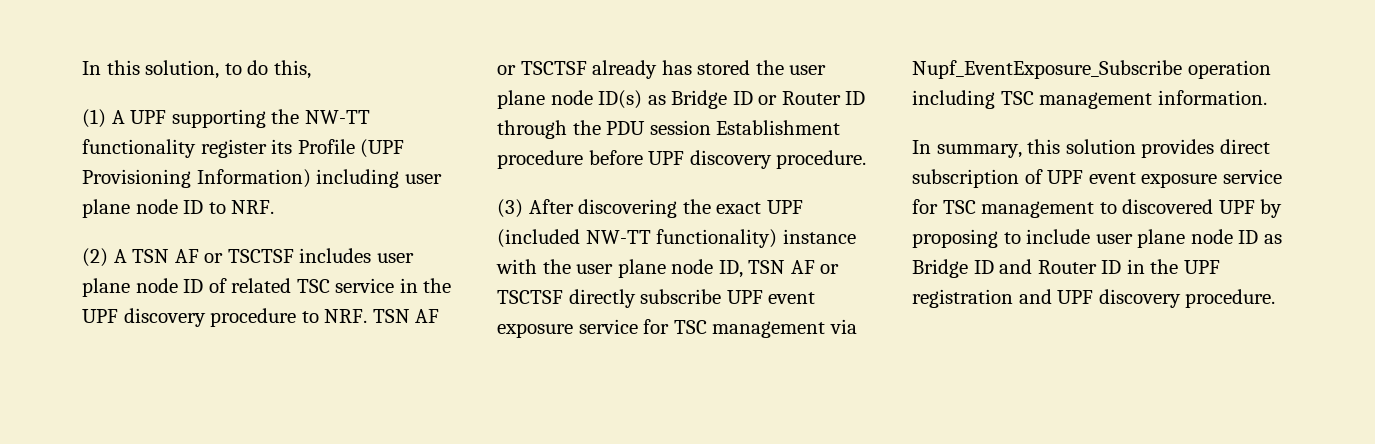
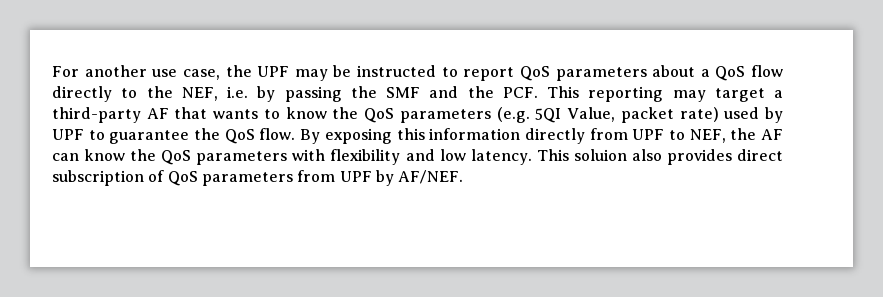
- In this solution, to do this,
- (1) A UPF supporting the NW-TT functionality register its Profile (UPF Provisioning Information) including user plane node ID to NRF.
- (2) A TSN AF or TSCTSF includes user plane node ID of related TSC service in the UPF discovery procedure to NRF. TSN AF or TSCTSF already has stored the user plane node ID(s) as Bridge ID or Router ID through the PDU session Establishment procedure before UPF discovery procedure.
- (3) After discovering the exact UPF (included NW-TT functionality) instance with the user plane node ID, TSN AF or TSCTSF directly subscribe UPF event exposure service for TSC management via Nupf_EventExposure_Subscribe operation including TSC management information.
- In summary, this solution provides direct subscription of UPF event exposure service for TSC management to discovered UPF by proposing to include user plane node ID as Bridge ID and Router ID in the UPF registration and UPF discovery procedure.
+ For another use case, the UPF may be instructed to report QoS parameters about a QoS flow directly to the NEF, i.e. by passing the SMF and the PCF. This reporting may target a third-party AF that wants to know the QoS parameters (e.g. 5QI Value, packet rate) used by UPF to guarantee the QoS flow. By exposing this information directly from UPF to NEF, the AF can know the QoS parameters with flexibility and low latency. This soluion also provides direct subscription of QoS parameters from UPF by AF/NEF.

